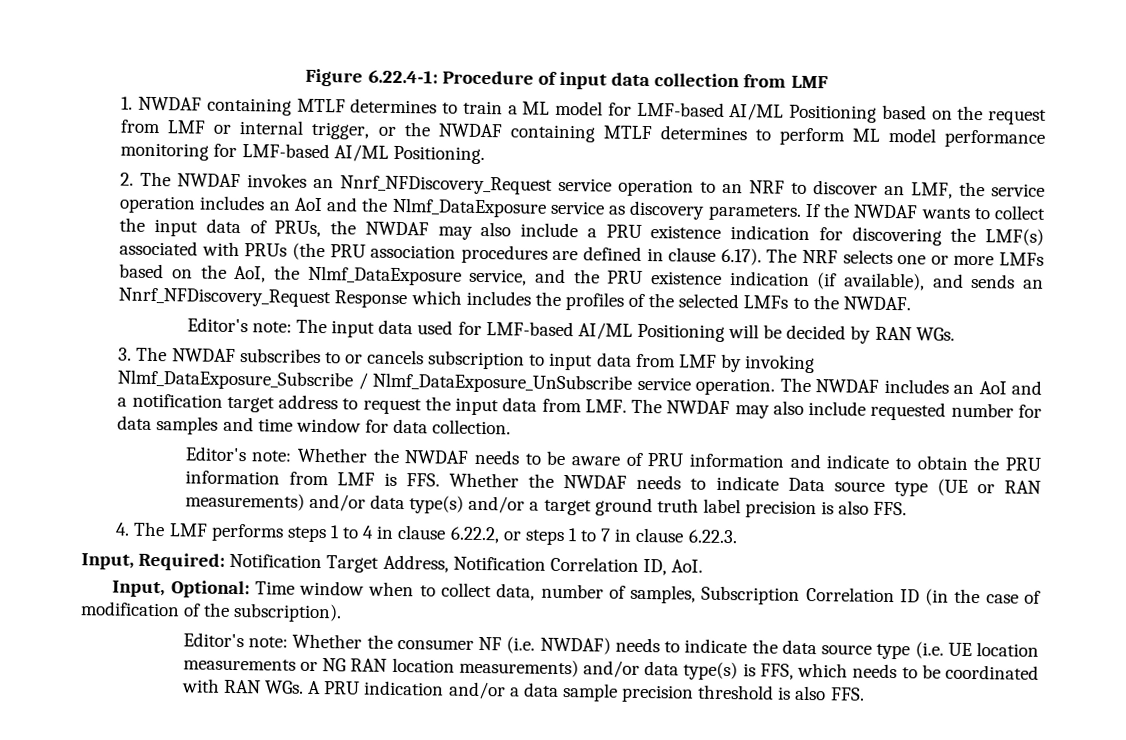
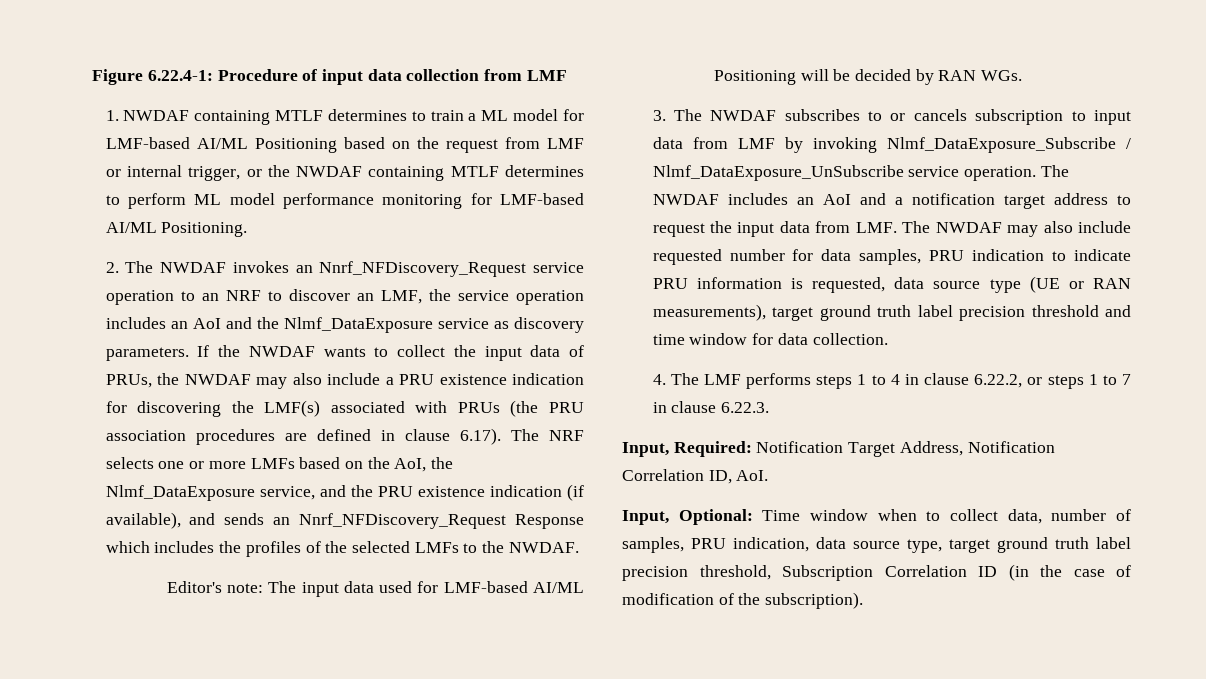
- The NWDAF includes an AoI and a notification target address to request the input data from LMF. The NWDAF may also include requested number for data samples and time window for data collection.
+ The NWDAF includes an AoI and a notification target address to request the input data from LMF. The NWDAF may also include requested number for data samples, PRU indication to indicate PRU information is requested, data source type (UE or RAN measurements), target ground truth label precision threshold and time window for data collection.
- Editor's note: Whether the NWDAF needs to be aware of PRU information and indicate to obtain the PRU information from LMF is FFS. Whether the NWDAF needs to indicate Data source type (UE or RAN measurements) and/or data type(s) and/or a target ground truth label precision is also FFS.
- Input, Optional: Time window when to collect data, number of samples, Subscription Correlation ID (in the case of modification of the subscription).
+ Input, Optional: Time window when to collect data, number of samples, PRU indication, data source type, target ground truth label precision threshold, Subscription Correlation ID (in the case of modification of the subscription).
- Editor's note: Whether the consumer NF (i.e. NWDAF) needs to indicate the data source type (i.e. UE location measurements or NG RAN location measurements) and/or data type(s) is FFS, which needs to be coordinated with RAN WGs. A PRU indication and/or a data sample precision threshold is also FFS.

